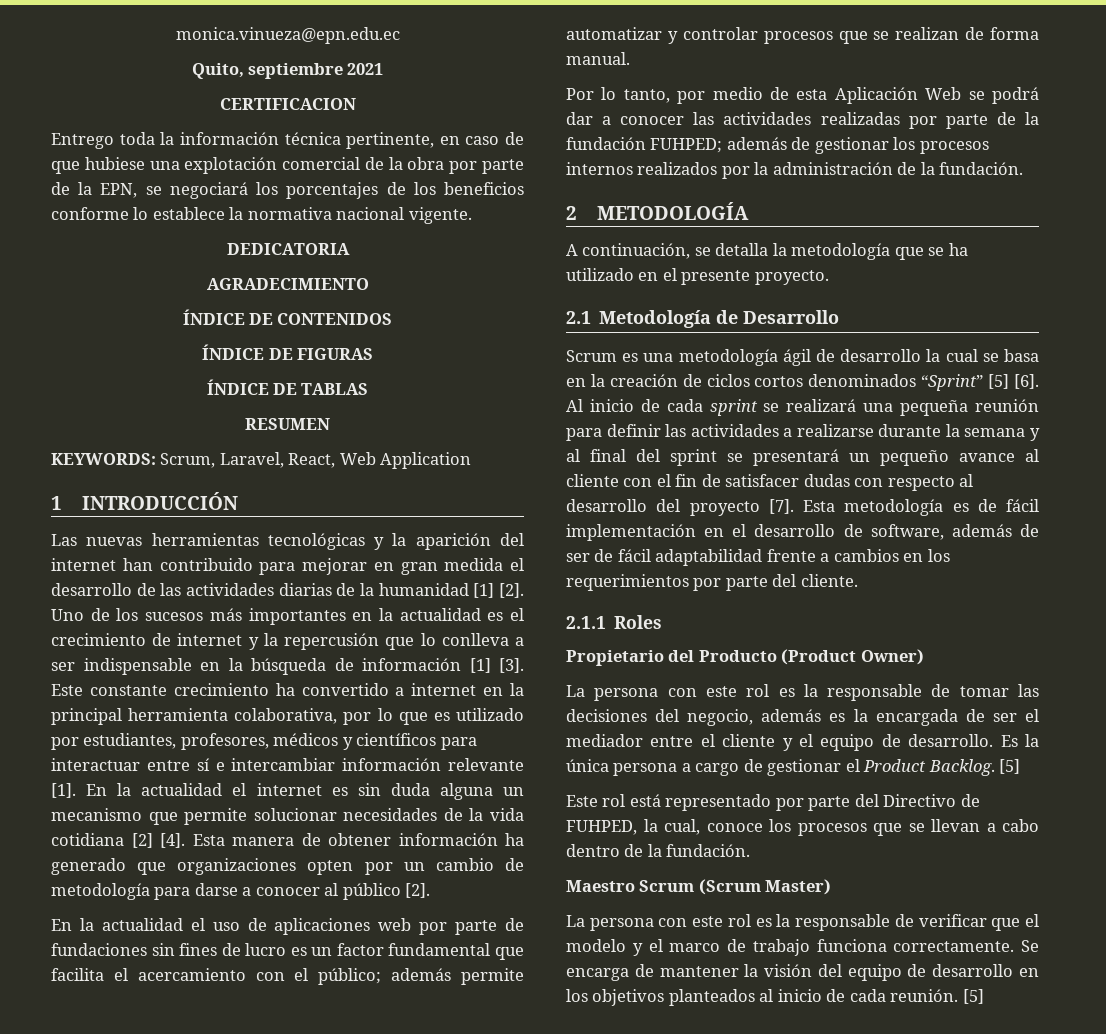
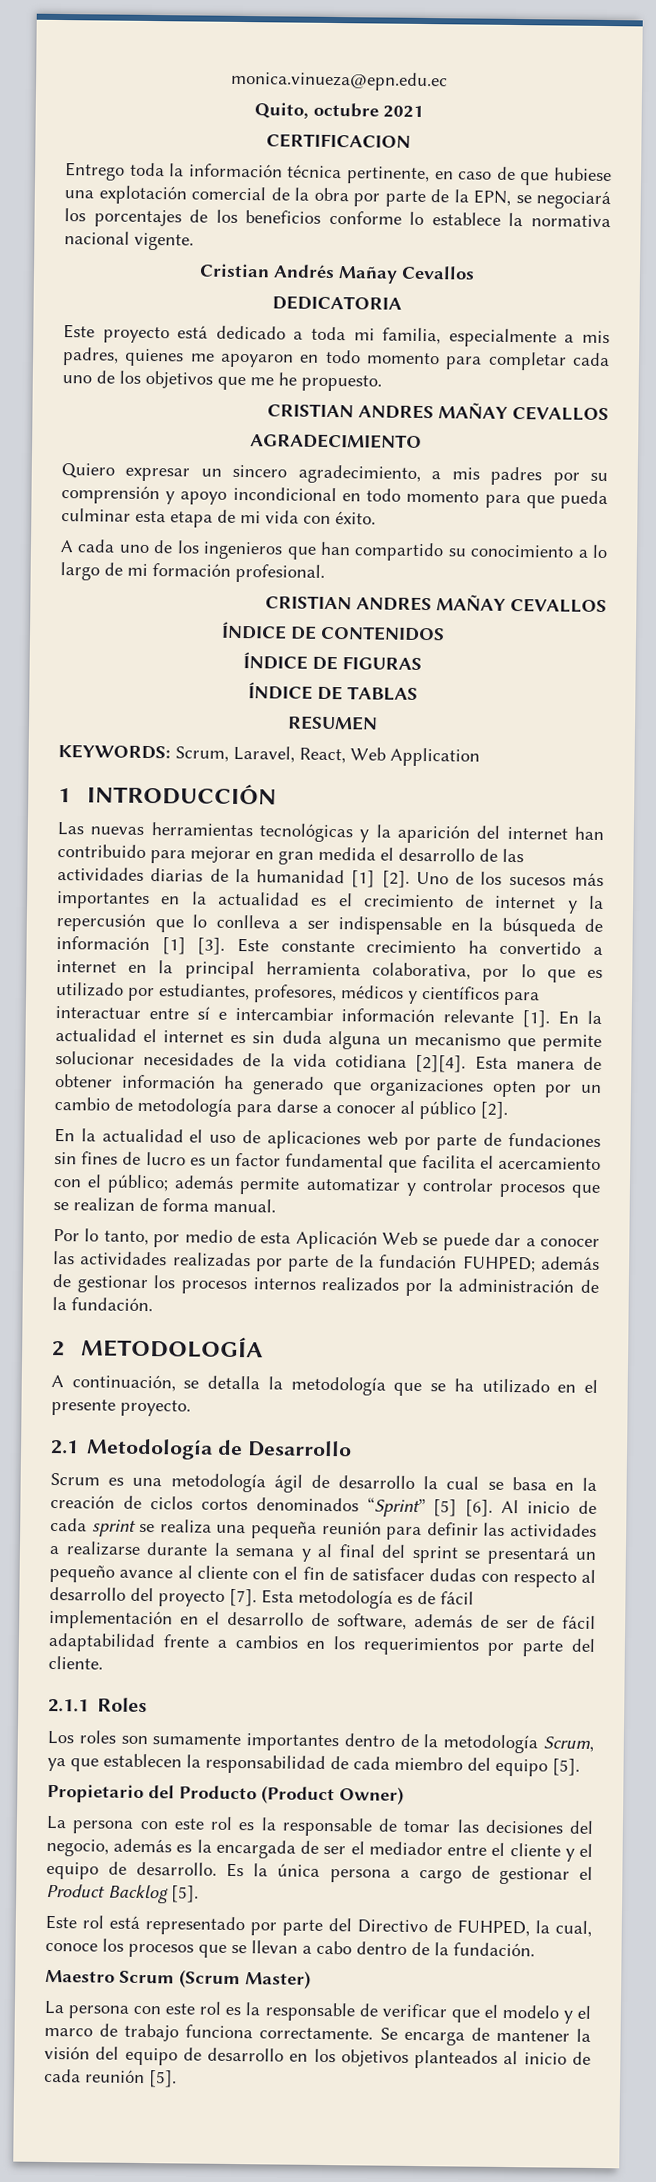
- Quito, septiembre 2021
+ Quito, octubre 2021
+ Cristian Andrés Mañay Cevallos
  DEDICATORIA
+ Este proyecto está dedicado a toda mi familia, especialmente a mis padres, quienes me apoyaron en todo momento para completar cada uno de los objetivos que me he propuesto.
+ CRISTIAN ANDRES MAÑAY CEVALLOS
  AGRADECIMIENTO
+ Quiero expresar un sincero agradecimiento, a mis padres por su comprensión y apoyo incondicional en todo momento para que pueda culminar esta etapa de mi vida con éxito.
+ A cada uno de los ingenieros que han compartido su conocimiento a lo largo de mi formación profesional.
+ CRISTIAN ANDRES MAÑAY CEVALLOS
- En la actualidad el internet es sin duda alguna un mecanismo que permite solucionar necesidades de la vida cotidiana [2] [4].
+ En la actualidad el internet es sin duda alguna un mecanismo que permite solucionar necesidades de la vida cotidiana [2][4].
- Por lo tanto, por medio de esta Aplicación Web se podrá dar a conocer las actividades realizadas por parte de la fundación FUHPED; además de gestionar los procesos internos realizados por la administración de la fundación.
+ Por lo tanto, por medio de esta Aplicación Web se puede dar a conocer las actividades realizadas por parte de la fundación FUHPED; además de gestionar los procesos internos realizados por la administración de la fundación.
- Al inicio de cada sprint se realizará una pequeña reunión para definir las actividades a realizarse durante la semana y al final del sprint se presentará un pequeño avance al cliente con el fin de satisfacer dudas con respecto al desarrollo del proyecto [7].
+ Al inicio de cada sprint se realiza una pequeña reunión para definir las actividades a realizarse durante la semana y al final del sprint se presentará un pequeño avance al cliente con el fin de satisfacer dudas con respecto al desarrollo del proyecto [7].
+ Los roles son sumamente importantes dentro de la metodología Scrum, ya que establecen la responsabilidad de cada miembro del equipo [5].
- Es la única persona a cargo de gestionar el Product Backlog. [5]
+ Es la única persona a cargo de gestionar el Product Backlog [5].
- Se encarga de mantener la visión del equipo de desarrollo en los objetivos planteados al inicio de cada reunión. [5]
+ Se encarga de mantener la visión del equipo de desarrollo en los objetivos planteados al inicio de cada reunión [5].

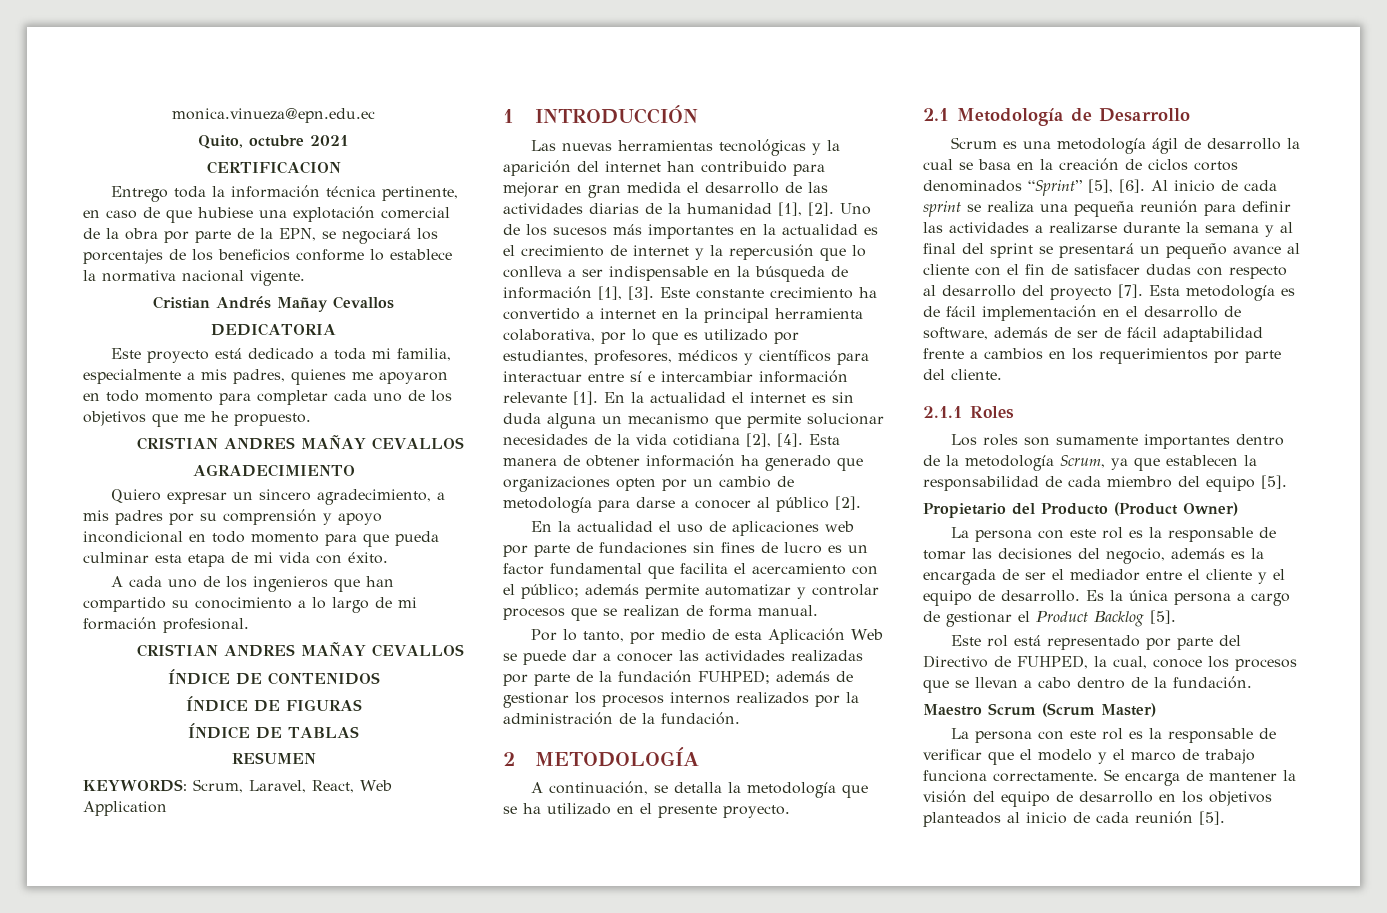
- Las nuevas herramientas tecnológicas y la aparición del internet han contribuido para mejorar en gran medida el desarrollo de las actividades diarias de la humanidad [1] [2].
+ Las nuevas herramientas tecnológicas y la aparición del internet han contribuido para mejorar en gran medida el desarrollo de las actividades diarias de la humanidad [1], [2].
- Uno de los sucesos más importantes en la actualidad es el crecimiento de internet y la repercusión que lo conlleva a ser indispensable en la búsqueda de información [1] [3].
+ Uno de los sucesos más importantes en la actualidad es el crecimiento de internet y la repercusión que lo conlleva a ser indispensable en la búsqueda de información [1], [3].
- En la actualidad el internet es sin duda alguna un mecanismo que permite solucionar necesidades de la vida cotidiana [2][4].
+ En la actualidad el internet es sin duda alguna un mecanismo que permite solucionar necesidades de la vida cotidiana [2], [4].
- Scrum es una metodología ágil de desarrollo la cual se basa en la creación de ciclos cortos denominados “Sprint” [5] [6].
+ Scrum es una metodología ágil de desarrollo la cual se basa en la creación de ciclos cortos denominados “Sprint” [5], [6].

